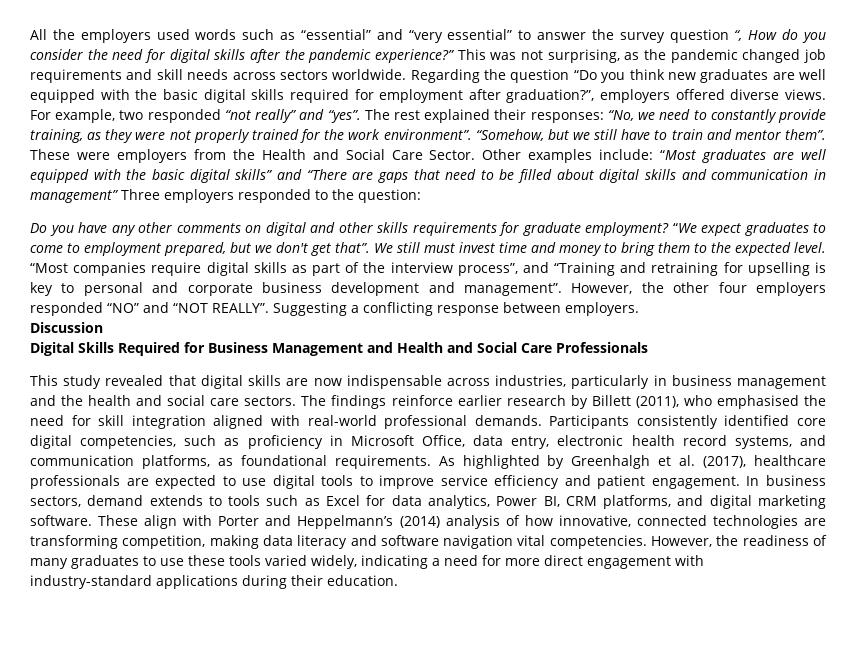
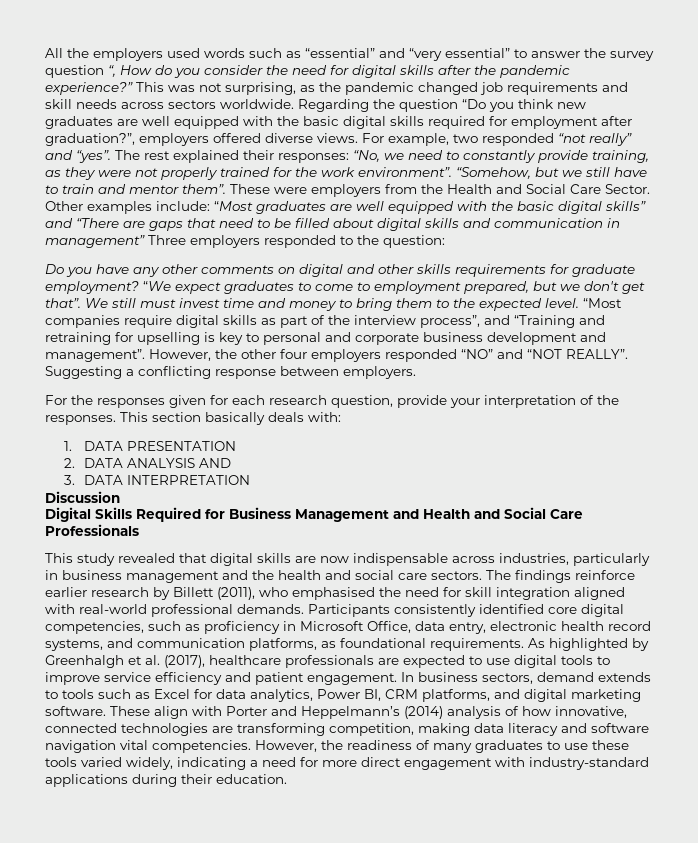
+ For the responses given for each research question, provide your interpretation of the responses. This section basically deals with:
+ 1. DATA PRESENTATION
+ 2. DATA ANALYSIS AND
+ 3. DATA INTERPRETATION

